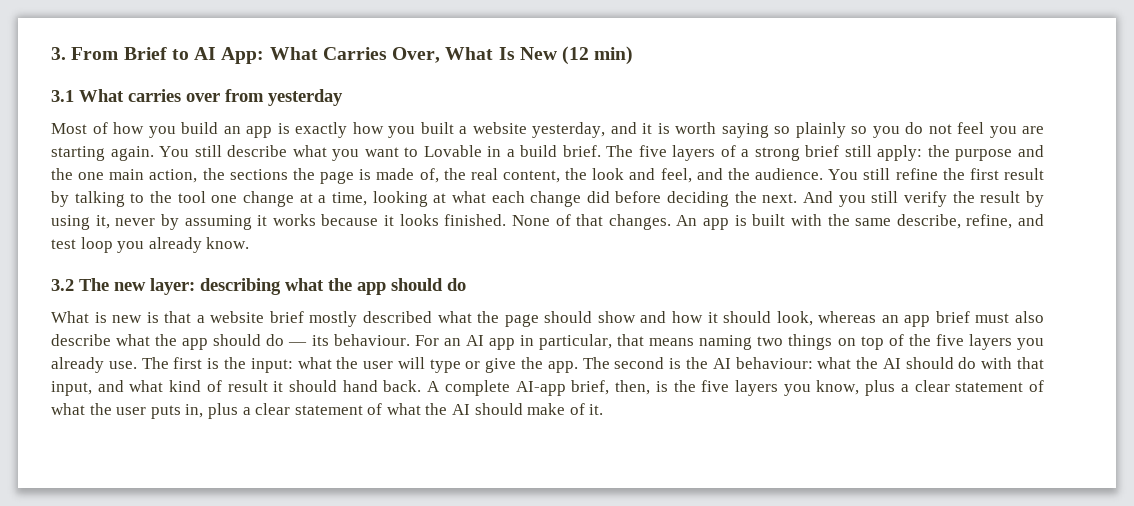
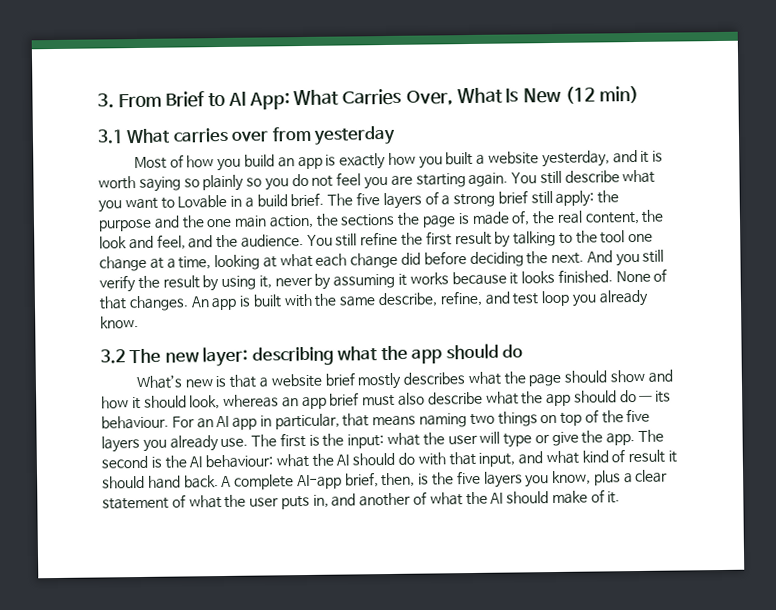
- What is new is that a website brief mostly described what the page should show and how it should look, whereas an app brief must also describe what the app should do — its behaviour.
+ What’s new is that a website brief mostly describes what the page should show and how it should look, whereas an app brief must also describe what the app should do — its behaviour.
- A complete AI-app brief, then, is the five layers you know, plus a clear statement of what the user puts in, plus a clear statement of what the AI should make of it.
+ A complete AI-app brief, then, is the five layers you know, plus a clear statement of what the user puts in, and another of what the AI should make of it.

